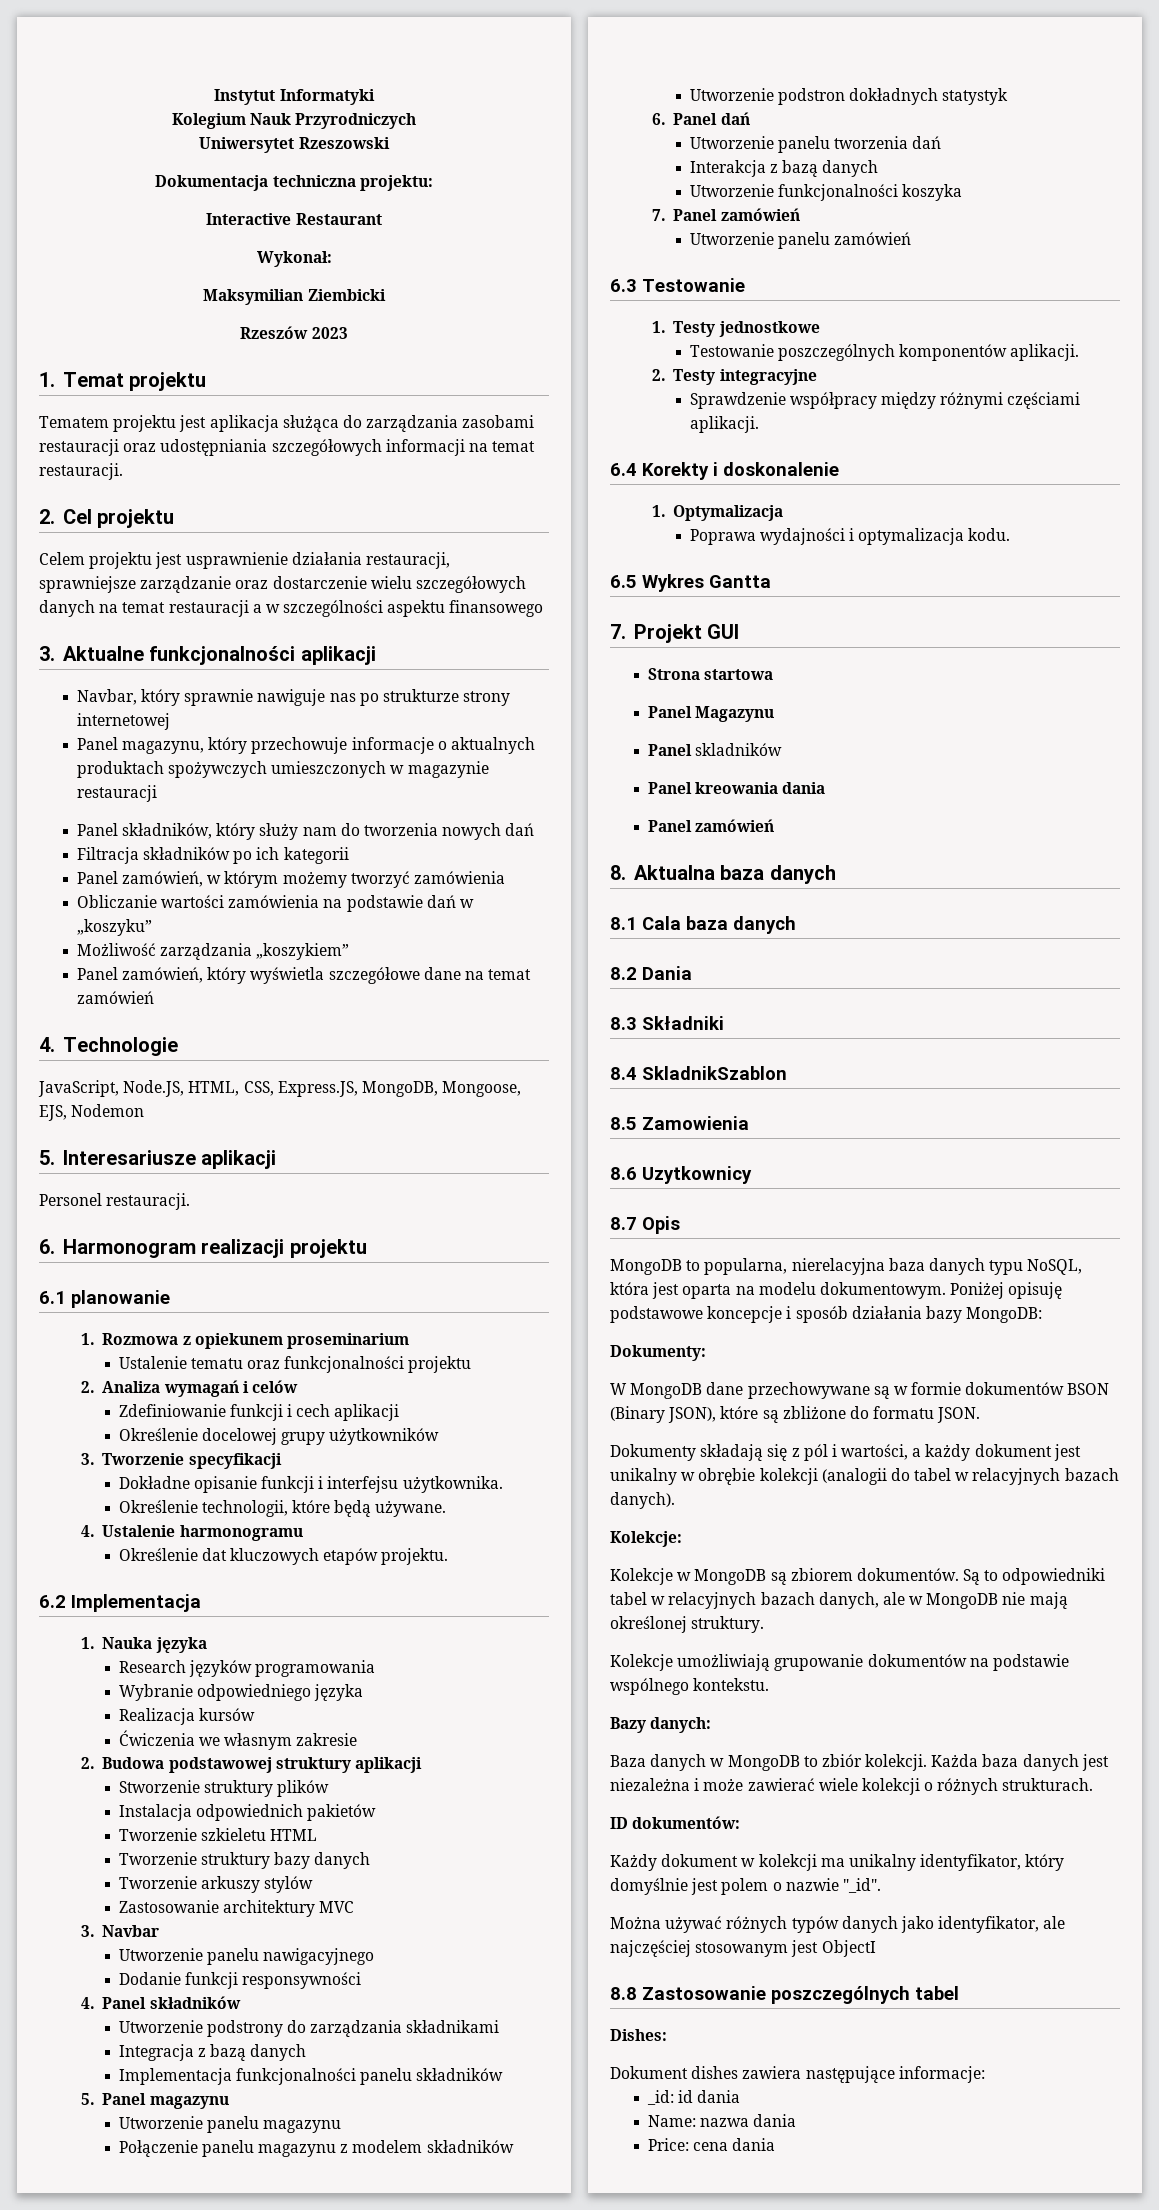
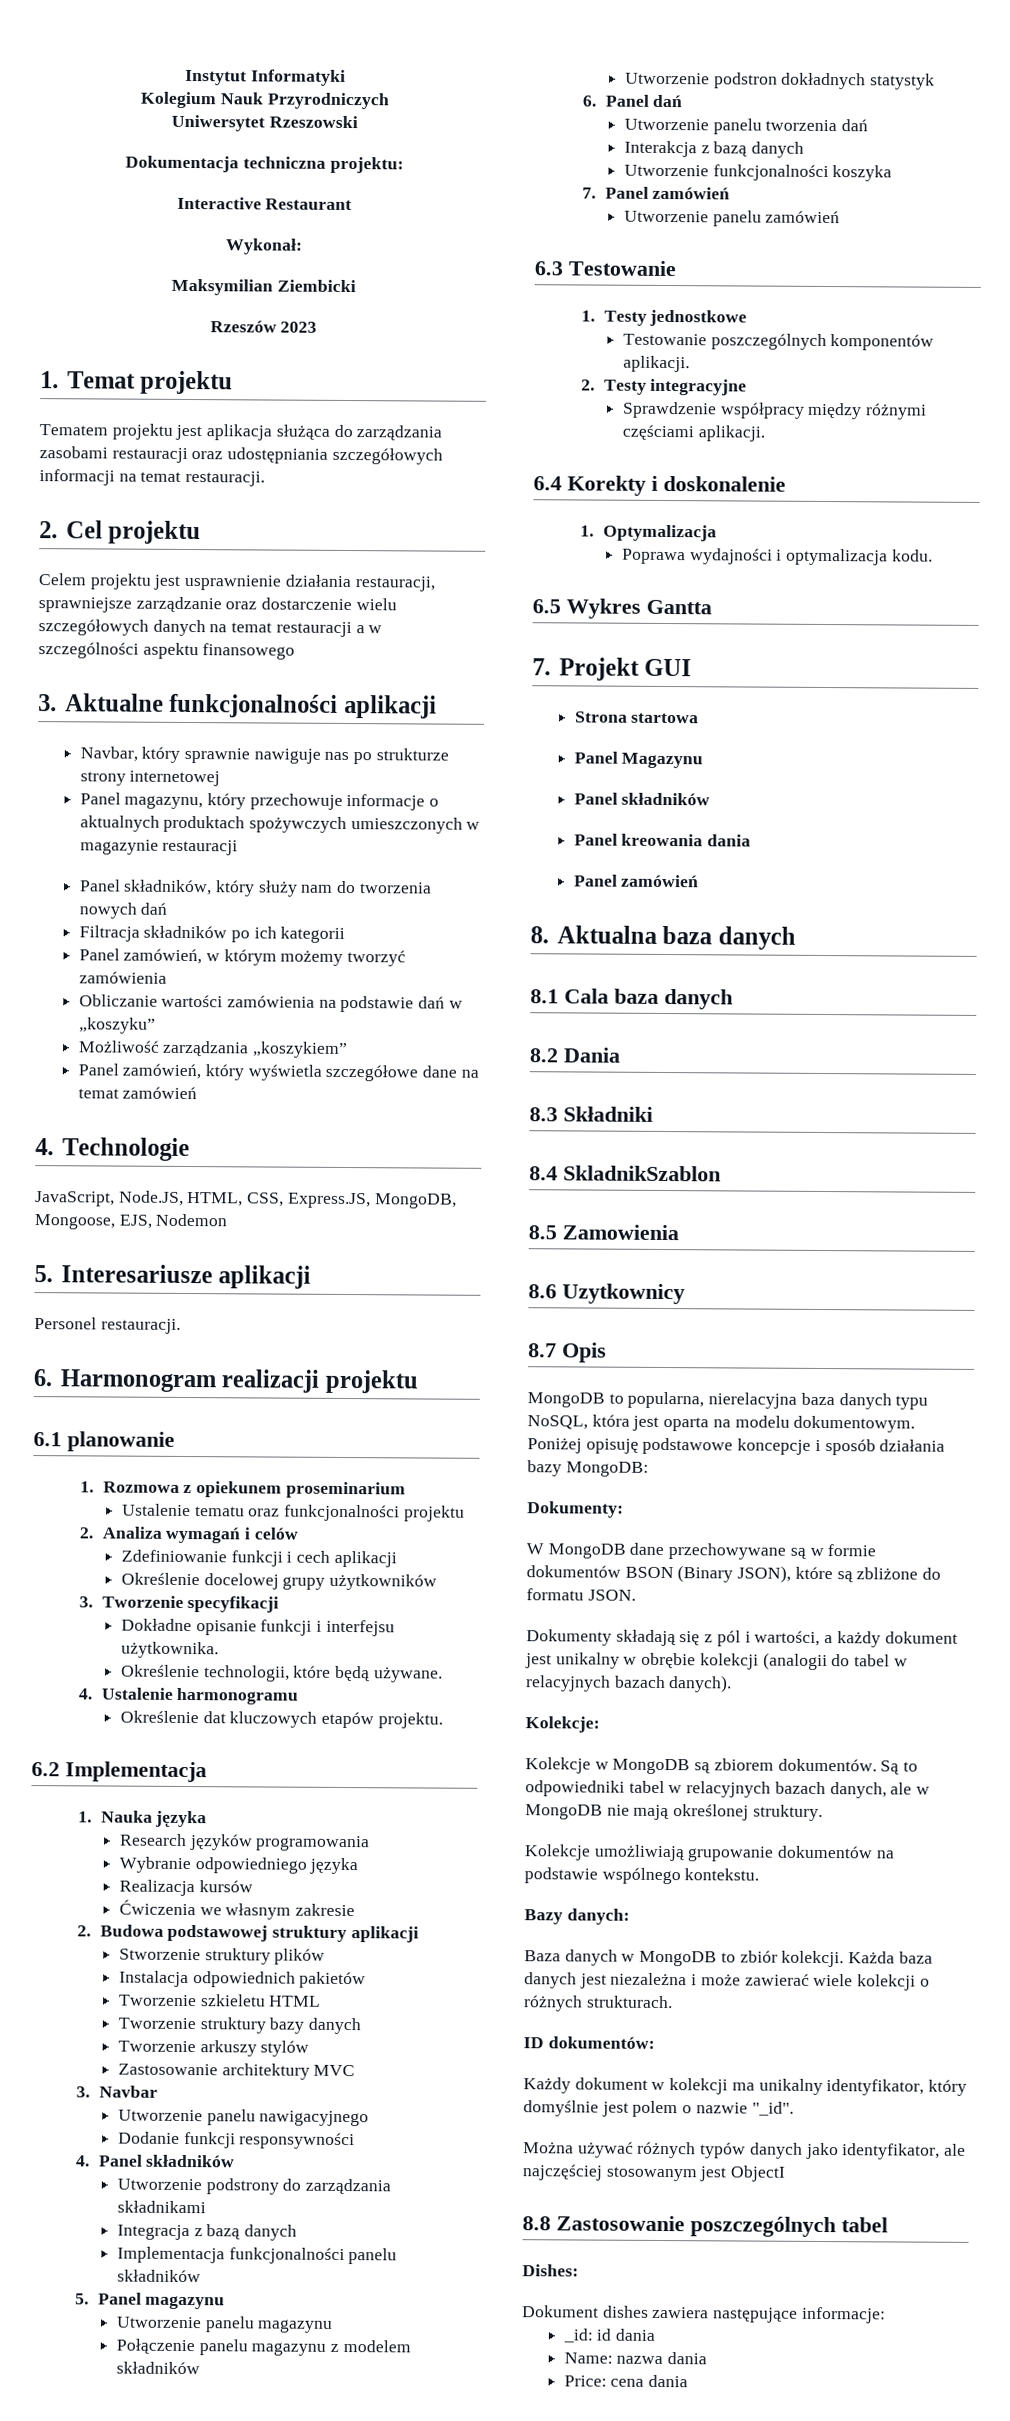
  Panel Magazynu
- Panel skladników
+ Panel składników

